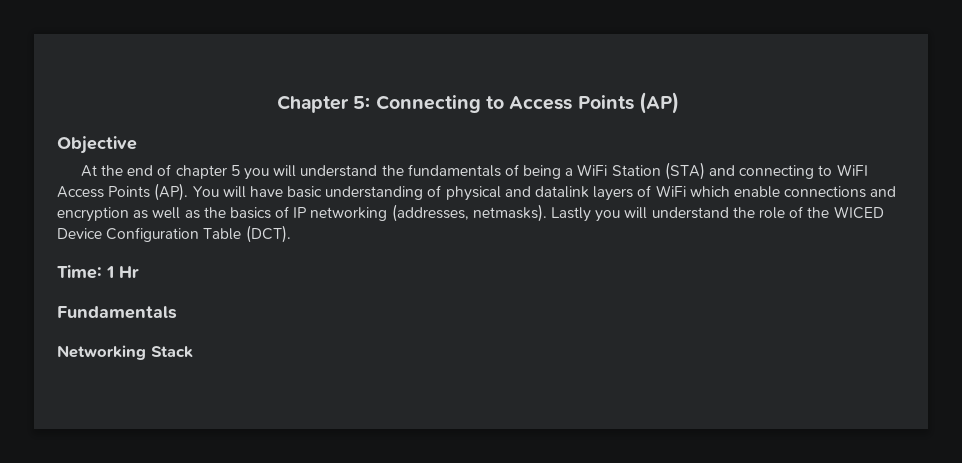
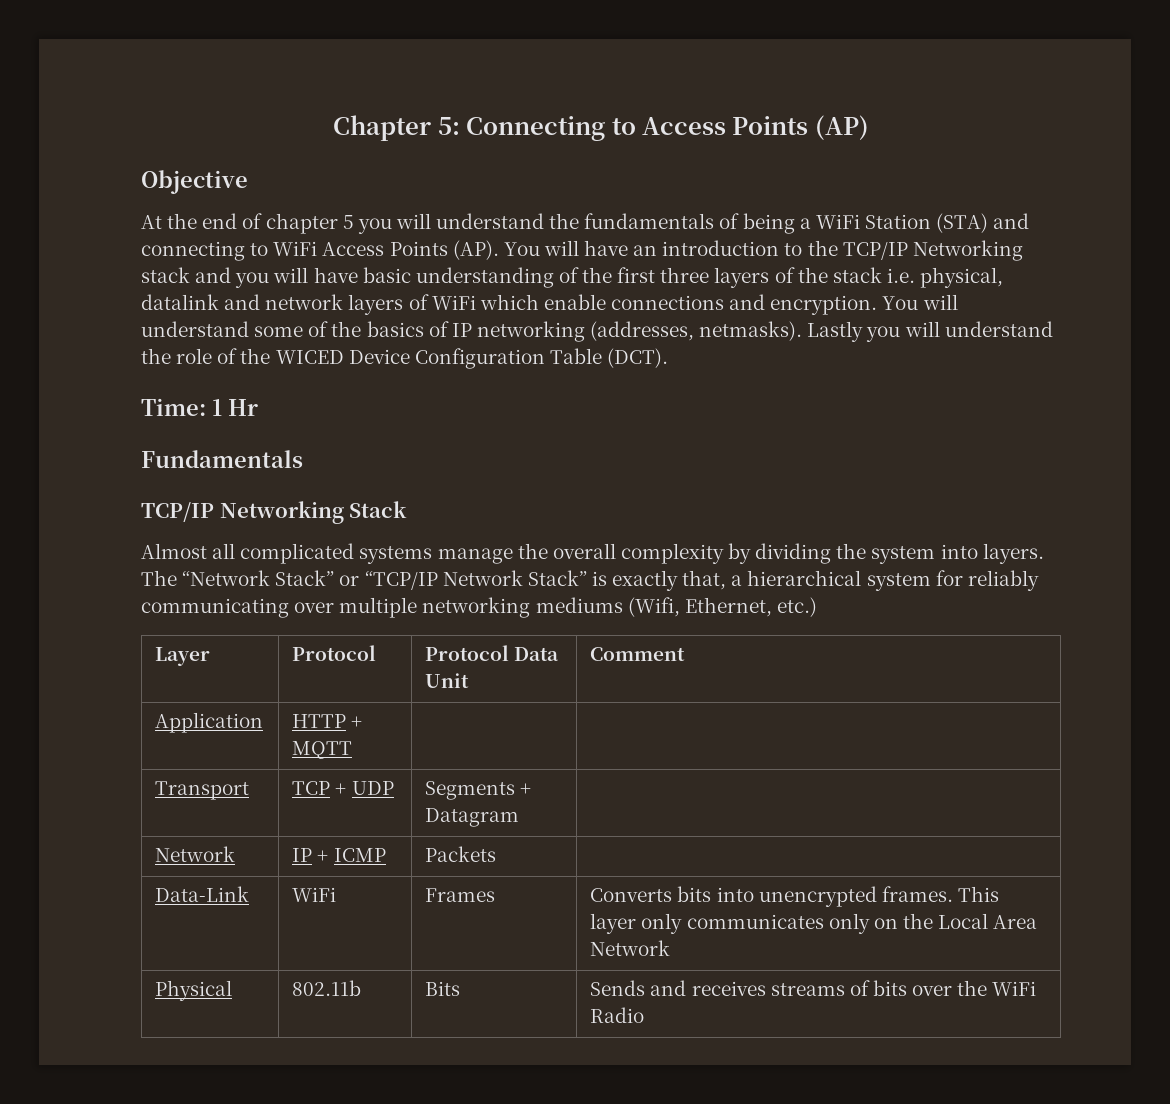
- At the end of chapter 5 you will understand the fundamentals of being a WiFi Station (STA) and connecting to WiFI Access Points (AP). You will have basic understanding of physical and datalink layers of WiFi which enable connections and encryption as well as the basics of IP networking (addresses, netmasks).
+ At the end of chapter 5 you will understand the fundamentals of being a WiFi Station (STA) and connecting to WiFi Access Points (AP). You will have an introduction to the TCP/IP Networking stack and you will have basic understanding of the first three layers of the stack i.e. physical, datalink and network layers of WiFi which enable connections and encryption. You will understand some of the basics of IP networking (addresses, netmasks).
- Networking Stack
+ TCP/IP Networking Stack
+ Almost all complicated systems manage the overall complexity by dividing the system into layers. The “Network Stack” or “TCP/IP Network Stack” is exactly that, a hierarchical system for reliably communicating over multiple networking mediums (Wifi, Ethernet, etc.)
+ Layer | Protocol | Protocol Data Unit | Comment
+ Application | HTTP + MQTT | |
+ Transport | TCP + UDP | Segments + Datagram |
+ Network | IP + ICMP | Packets |
+ Data-Link | WiFi | Frames | Converts bits into unencrypted frames. This layer only communicates only on the Local Area Network
+ Physical | 802.11b | Bits | Sends and receives streams of bits over the WiFi Radio

